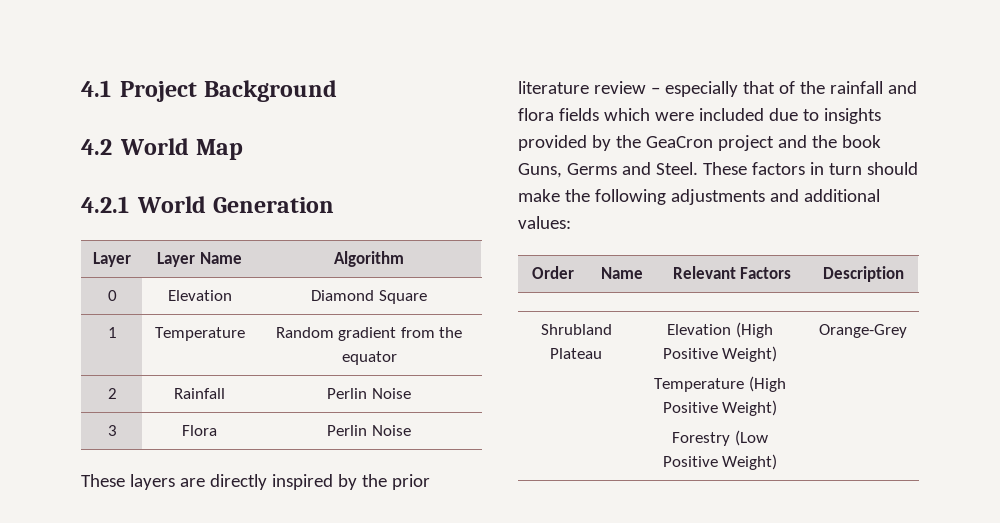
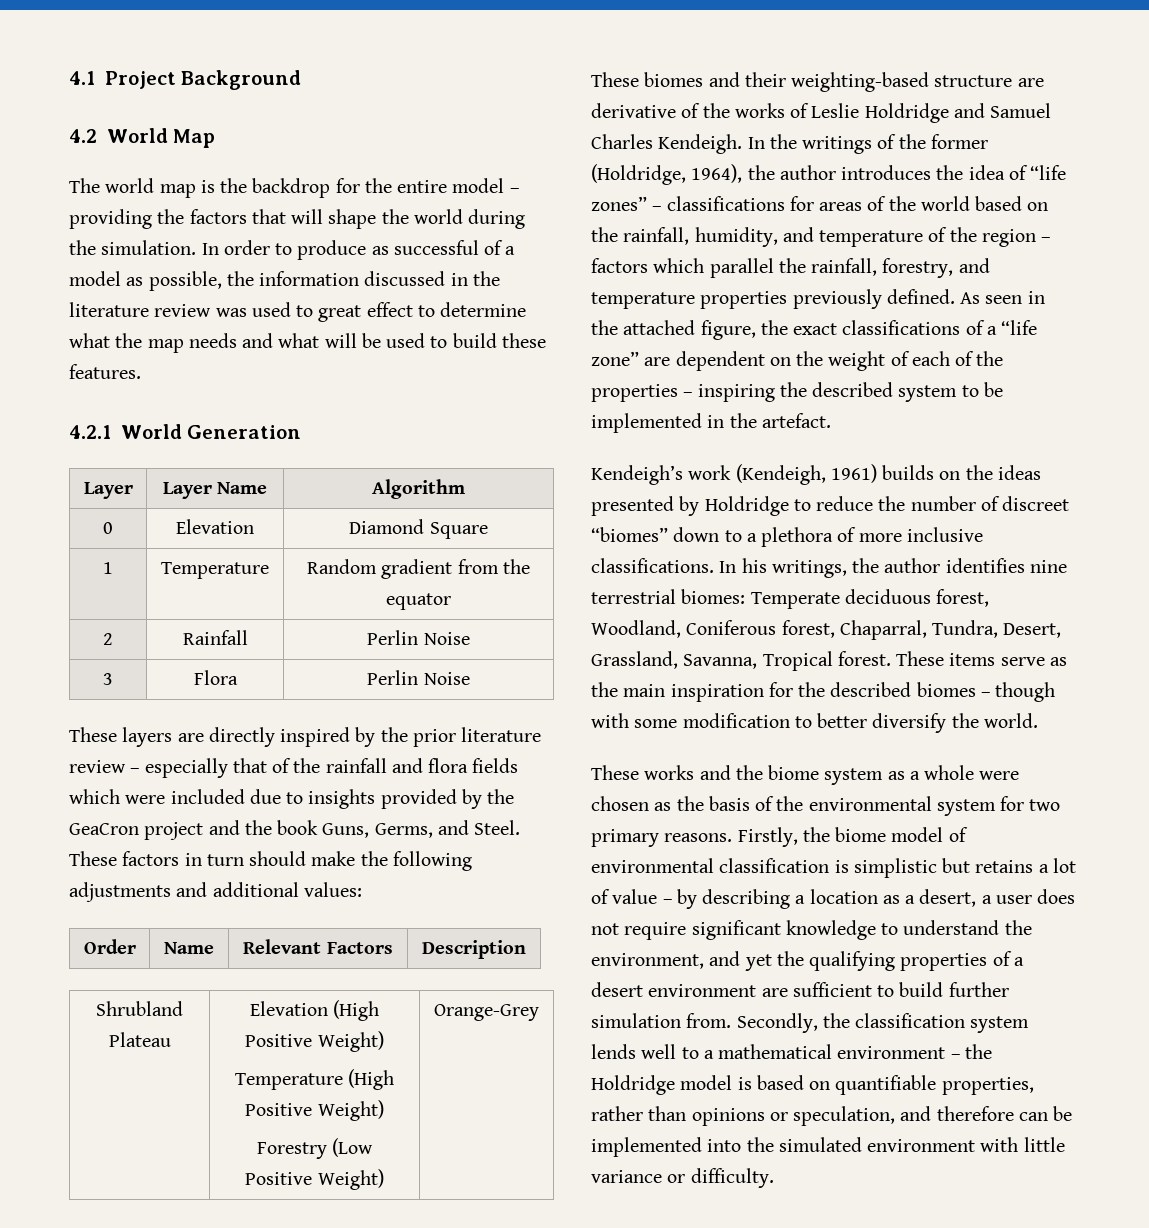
+ The world map is the backdrop for the entire model – providing the factors that will shape the world during the simulation. In order to produce as successful of a model as possible, the information discussed in the literature review was used to great effect to determine what the map needs and what will be used to build these features.
- These layers are directly inspired by the prior literature review – especially that of the rainfall and flora fields which were included due to insights provided by the GeaCron project and the book Guns, Germs and Steel.
+ These layers are directly inspired by the prior literature review – especially that of the rainfall and flora fields which were included due to insights provided by the GeaCron project and the book Guns, Germs, and Steel.
+ These biomes and their weighting-based structure are derivative of the works of Leslie Holdridge and Samuel Charles Kendeigh. In the writings of the former (Holdridge, 1964), the author introduces the idea of “life zones” – classifications for areas of the world based on the rainfall, humidity, and temperature of the region – factors which parallel the rainfall, forestry, and temperature properties previously defined. As seen in the attached figure, the exact classifications of a “life zone” are dependent on the weight of each of the properties – inspiring the described system to be implemented in the artefact.
+ Kendeigh’s work (Kendeigh, 1961) builds on the ideas presented by Holdridge to reduce the number of discreet “biomes” down to a plethora of more inclusive classifications. In his writings, the author identifies nine terrestrial biomes: Temperate deciduous forest, Woodland, Coniferous forest, Chaparral, Tundra, Desert, Grassland, Savanna, Tropical forest. These items serve as the main inspiration for the described biomes – though with some modification to better diversify the world.
+ These works and the biome system as a whole were chosen as the basis of the environmental system for two primary reasons. Firstly, the biome model of environmental classification is simplistic but retains a lot of value – by describing a location as a desert, a user does not require significant knowledge to understand the environment, and yet the qualifying properties of a desert environment are sufficient to build further simulation from. Secondly, the classification system lends well to a mathematical environment – the Holdridge model is based on quantifiable properties, rather than opinions or speculation, and therefore can be implemented into the simulated environment with little variance or difficulty.

